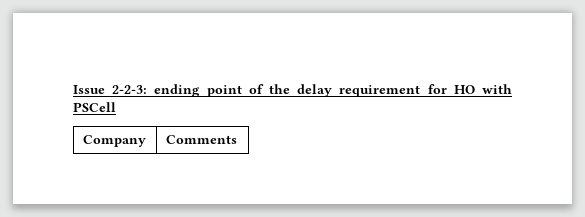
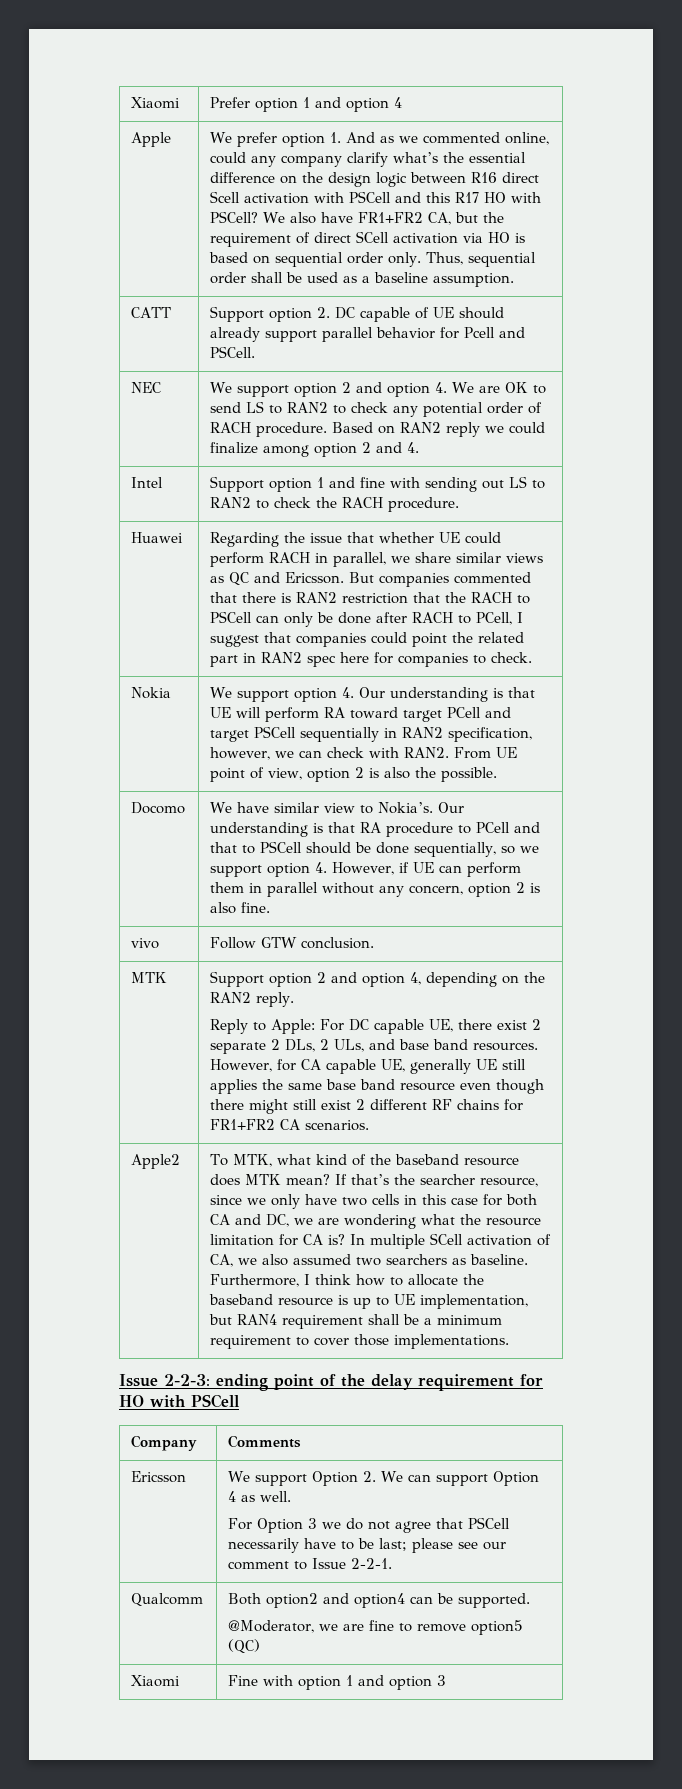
+ Xiaomi | Prefer option 1 and option 4
+ Apple | We prefer option 1. And as we commented online, could any company clarify what’s the essential difference on the design logic between R16 direct Scell activation with PSCell and this R17 HO with PSCell? We also have FR1+FR2 CA, but the requirement of direct SCell activation via HO is based on sequential order only. Thus, sequential order shall be used as a baseline assumption.
+ CATT | Support option 2. DC capable of UE should already support parallel behavior for Pcell and PSCell.
+ NEC | We support option 2 and option 4. We are OK to send LS to RAN2 to check any potential order of RACH procedure. Based on RAN2 reply we could finalize among option 2 and 4.
+ Intel | Support option 1 and fine with sending out LS to RAN2 to check the RACH procedure.
+ Huawei | Regarding the issue that whether UE could perform RACH in parallel, we share similar views as QC and Ericsson. But companies commented that there is RAN2 restriction that the RACH to PSCell can only be done after RACH to PCell, I suggest that companies could point the related part in RAN2 spec here for companies to check.
+ Nokia | We support option 4. Our understanding is that UE will perform RA toward target PCell and target PSCell sequentially in RAN2 specification, however, we can check with RAN2. From UE point of view, option 2 is also the possible.
+ Docomo | We have similar view to Nokia’s. Our understanding is that RA procedure to PCell and that to PSCell should be done sequentially, so we support option 4. However, if UE can perform them in parallel without any concern, option 2 is also fine.
+ vivo | Follow GTW conclusion.
+ MTK | Support option 2 and option 4, depending on the RAN2 reply.
+ Reply to Apple: For DC capable UE, there exist 2 separate 2 DLs, 2 ULs, and base band resources. However, for CA capable UE, generally UE still applies the same base band resource even though there might still exist 2 different RF chains for FR1+FR2 CA scenarios.
+ Apple2 | To MTK, what kind of the baseband resource does MTK mean? If that’s the searcher resource, since we only have two cells in this case for both CA and DC, we are wondering what the resource limitation for CA is? In multiple SCell activation of CA, we also assumed two searchers as baseline. Furthermore, I think how to allocate the baseband resource is up to UE implementation, but RAN4 requirement shall be a minimum requirement to cover those implementations.
+ Ericsson | We support Option 2. We can support Option 4 as well.
+ For Option 3 we do not agree that PSCell necessarily have to be last; please see our comment to Issue 2-2-1.
+ Qualcomm | Both option2 and option4 can be supported.
+ @Moderator, we are fine to remove option5 (QC)
+ Xiaomi | Fine with option 1 and option 3

